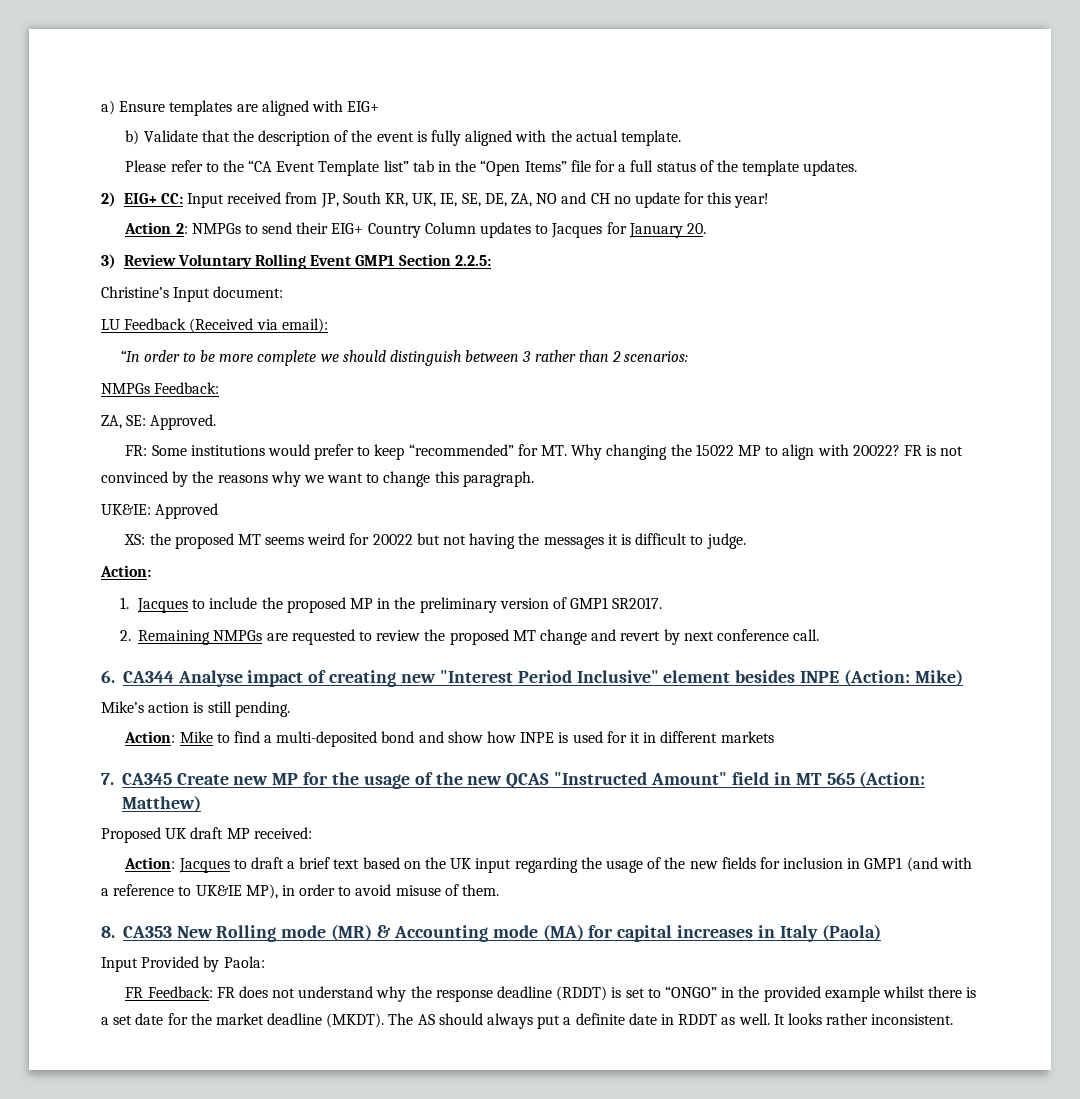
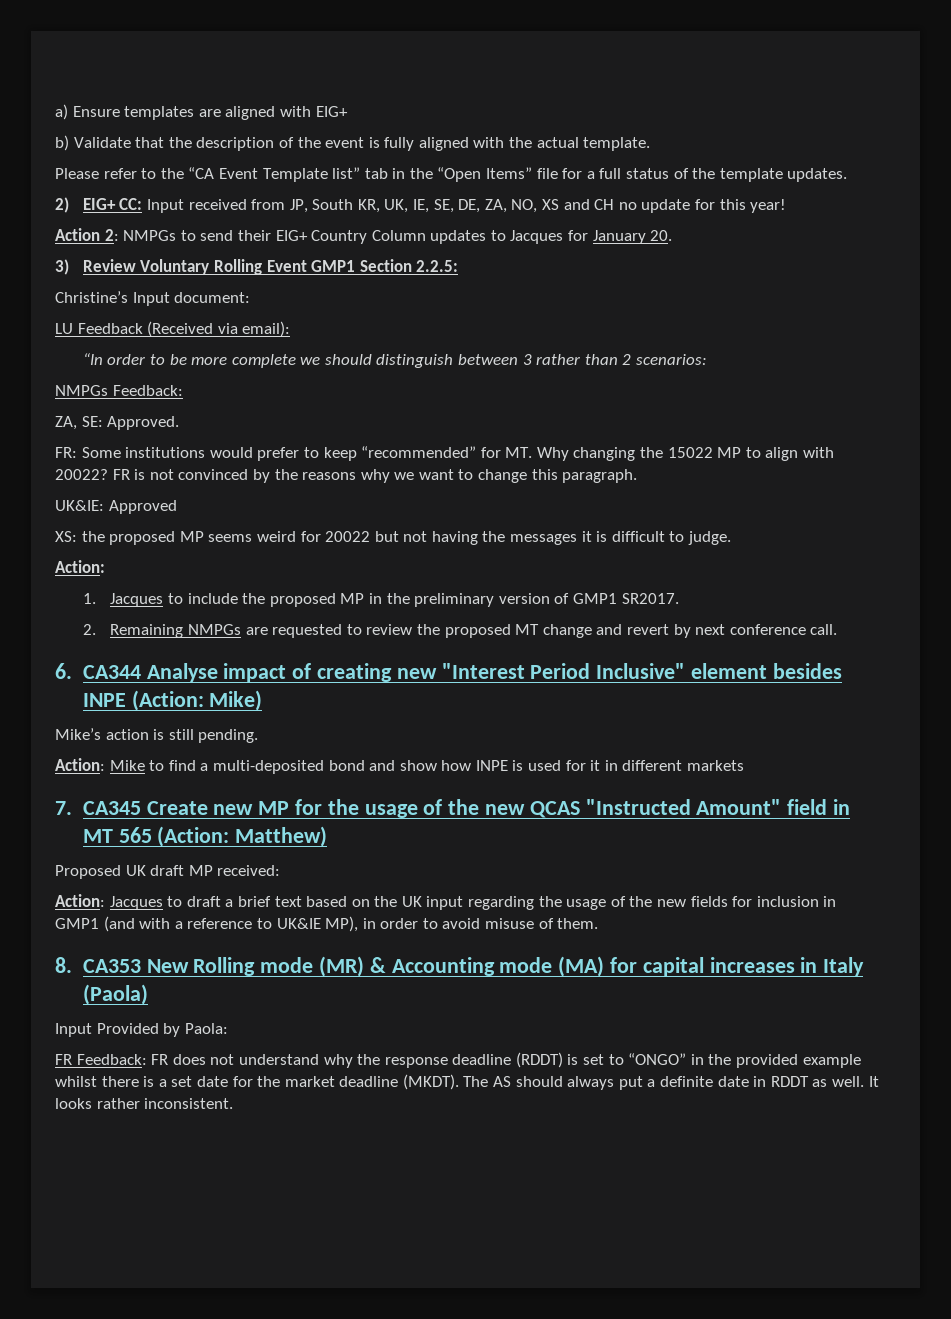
- 2) EIG+ CC: Input received from JP, South KR, UK, IE, SE, DE, ZA, NO and CH no update for this year!
+ 2) EIG+ CC: Input received from JP, South KR, UK, IE, SE, DE, ZA, NO, XS and CH no update for this year!
- XS: the proposed MT seems weird for 20022 but not having the messages it is difficult to judge.
+ XS: the proposed MP seems weird for 20022 but not having the messages it is difficult to judge.

